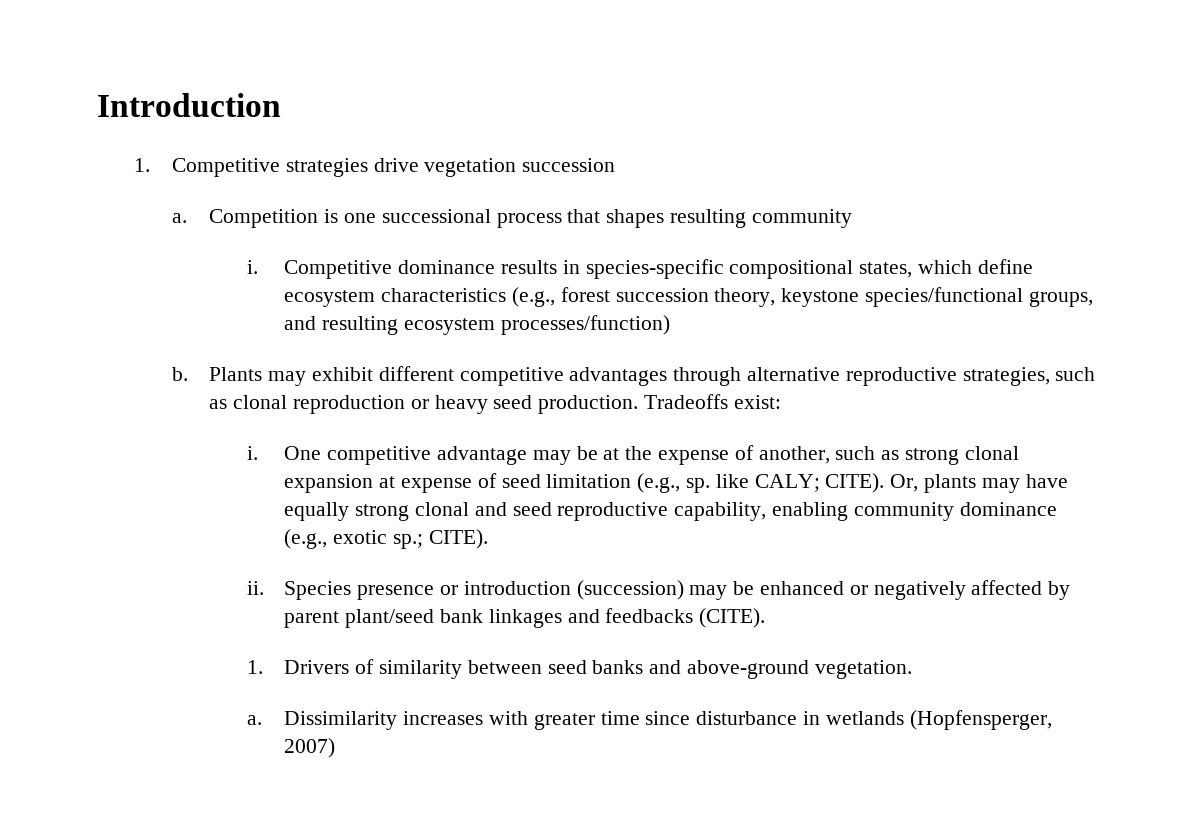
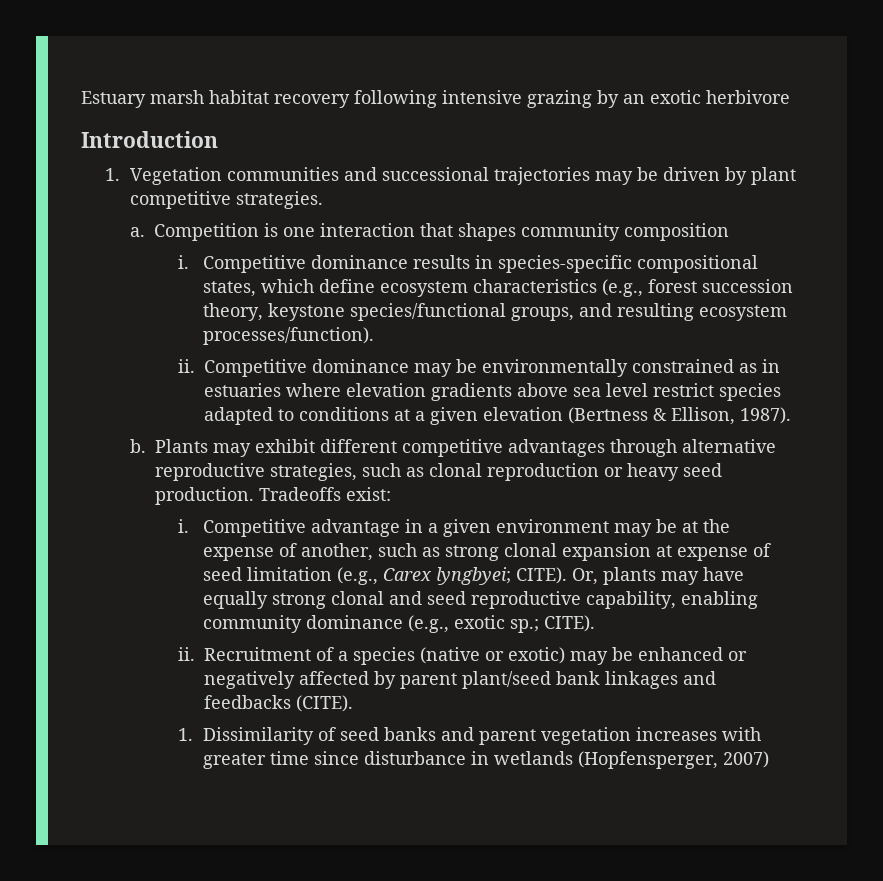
+ Estuary marsh habitat recovery following intensive grazing by an exotic herbivore
  Introduction
- 1. Competitive strategies drive vegetation succession
+ 1. Vegetation communities and successional trajectories may be driven by plant competitive strategies.
- Competition is one successional process that shapes resulting community
+ Competition is one interaction that shapes community composition
- Competitive dominance results in species-specific compositional states, which define ecosystem characteristics (e.g., forest succession theory, keystone species/functional groups, and resulting ecosystem processes/function)
+ Competitive dominance results in species-specific compositional states, which define ecosystem characteristics (e.g., forest succession theory, keystone species/functional groups, and resulting ecosystem processes/function).
+ ii. Competitive dominance may be environmentally constrained as in estuaries where elevation gradients above sea level restrict species adapted to conditions at a given elevation (Bertness & Ellison, 1987).
- One competitive advantage may be at the expense of another, such as strong clonal expansion at expense of seed limitation (e.g., sp. like CALY; CITE).
+ Competitive advantage in a given environment may be at the expense of another, such as strong clonal expansion at expense of seed limitation (e.g., Carex lyngbyei; CITE).
- Species presence or introduction (succession) may be enhanced or negatively affected by parent plant/seed bank linkages and feedbacks (CITE).
+ Recruitment of a species (native or exotic) may be enhanced or negatively affected by parent plant/seed bank linkages and feedbacks (CITE).
- 1. Drivers of similarity between seed banks and above-ground vegetation.
- a. Dissimilarity increases with greater time since disturbance in wetlands (Hopfensperger, 2007)
+ 1. Dissimilarity of seed banks and parent vegetation increases with greater time since disturbance in wetlands (Hopfensperger, 2007)

